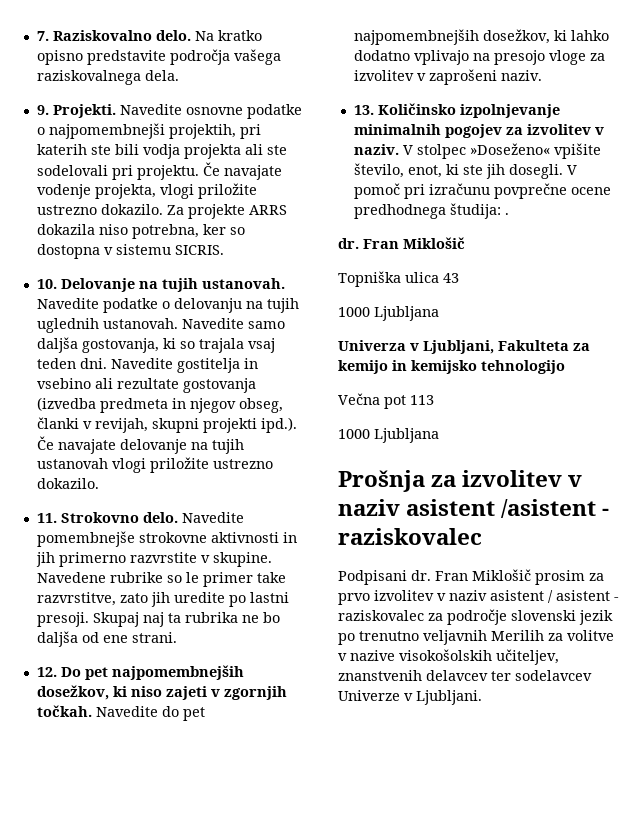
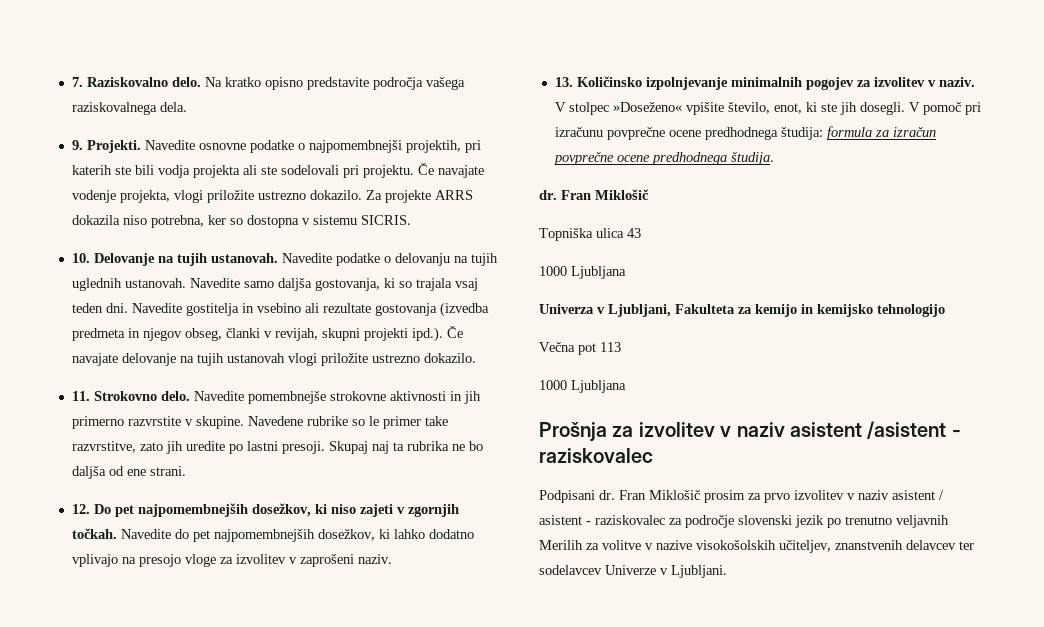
- V pomoč pri izračunu povprečne ocene predhodnega študija: .
+ V pomoč pri izračunu povprečne ocene predhodnega študija: formula za izračun povprečne ocene predhodnega študija.

